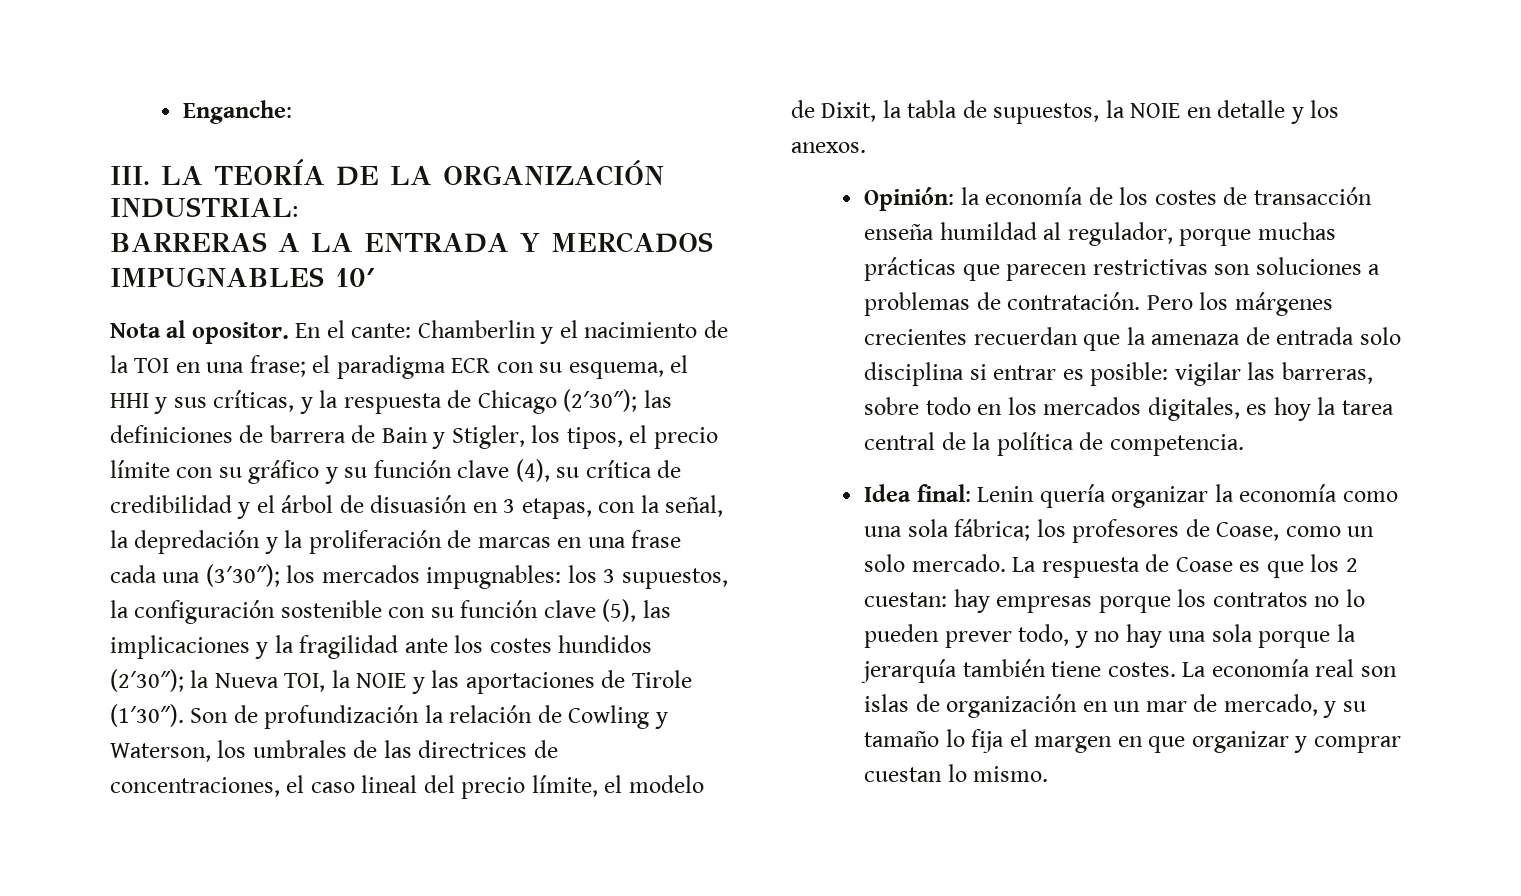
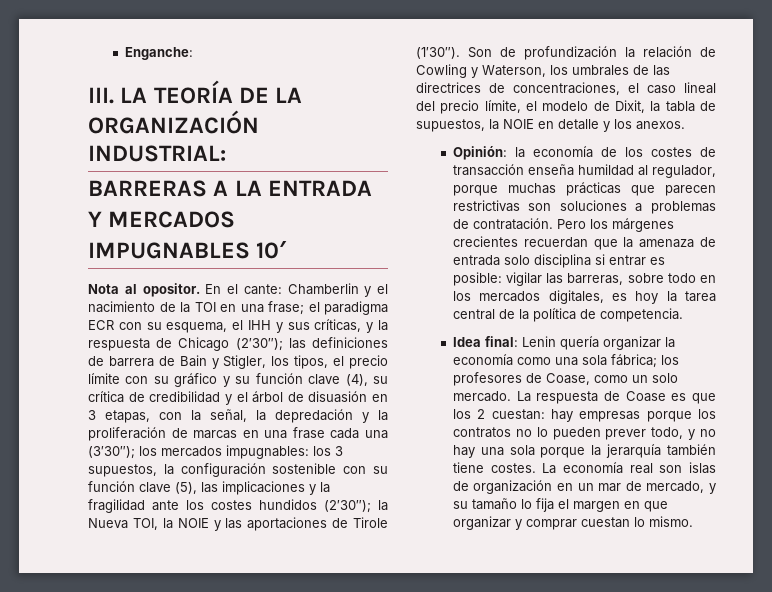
- el paradigma ECR con su esquema, el HHI y sus críticas, y la respuesta de Chicago (2′30″);
+ el paradigma ECR con su esquema, el IHH y sus críticas, y la respuesta de Chicago (2′30″);

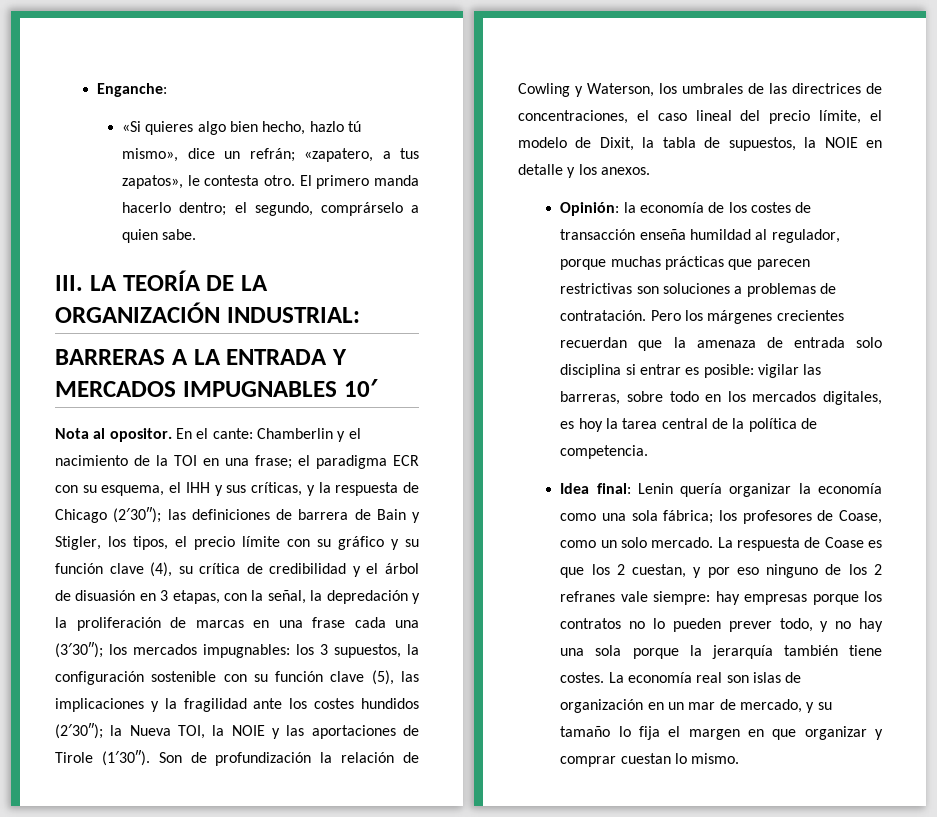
+ «Si quieres algo bien hecho, hazlo tú mismo», dice un refrán; «zapatero, a tus zapatos», le contesta otro. El primero manda hacerlo dentro; el segundo, comprárselo a quien sabe.
- La respuesta de Coase es que los 2 cuestan: hay empresas porque los contratos no lo pueden prever todo, y no hay una sola porque la jerarquía también tiene costes.
+ La respuesta de Coase es que los 2 cuestan, y por eso ninguno de los 2 refranes vale siempre: hay empresas porque los contratos no lo pueden prever todo, y no hay una sola porque la jerarquía también tiene costes.

